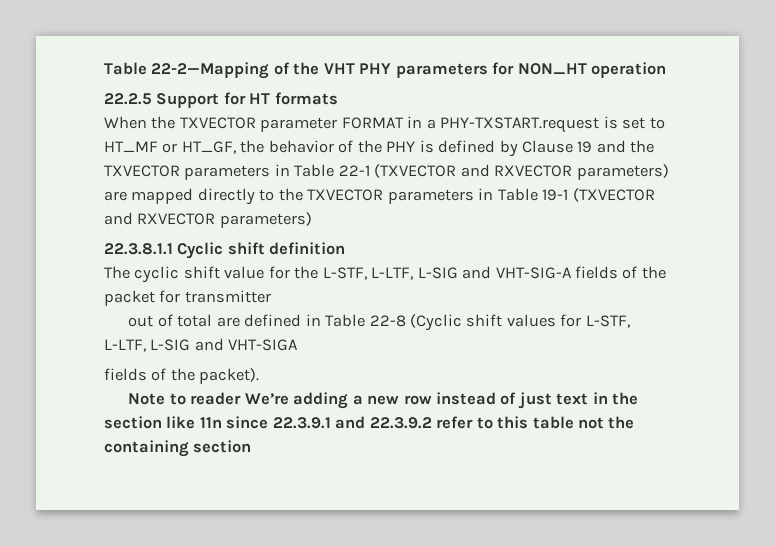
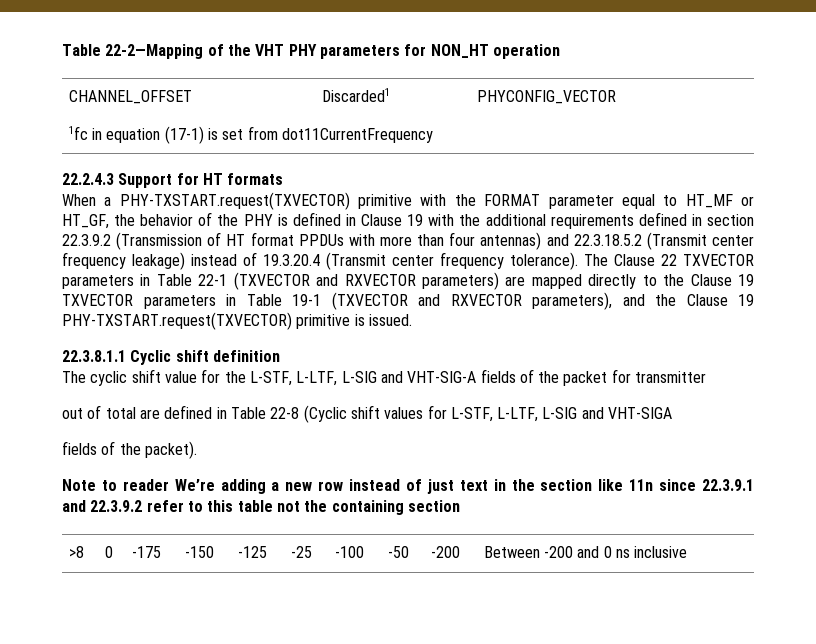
- 22.2.5 Support for HT formats
+ CHANNEL_OFFSET | Discarded1 | PHYCONFIG_VECTOR
+ 1fc in equation (17-1) is set from dot11CurrentFrequency
+ 22.2.4.3 Support for HT formats
- When the TXVECTOR parameter FORMAT in a PHY-TXSTART.request is set to HT_MF or HT_GF, the behavior of the PHY is defined by Clause 19 and the TXVECTOR parameters in Table 22-1 (TXVECTOR and RXVECTOR parameters) are mapped directly to the TXVECTOR parameters in Table 19-1 (TXVECTOR and RXVECTOR parameters)
+ When a PHY-TXSTART.request(TXVECTOR) primitive with the FORMAT parameter equal to HT_MF or HT_GF, the behavior of the PHY is defined in Clause 19 with the additional requirements defined in section 22.3.9.2 (Transmission of HT format PPDUs with more than four antennas) and 22.3.18.5.2 (Transmit center frequency leakage) instead of 19.3.20.4 (Transmit center frequency tolerance). The Clause 22 TXVECTOR parameters in Table 22-1 (TXVECTOR and RXVECTOR parameters) are mapped directly to the Clause 19 TXVECTOR parameters in Table 19-1 (TXVECTOR and RXVECTOR parameters), and the Clause 19 PHY-TXSTART.request(TXVECTOR) primitive is issued.
+ >8 | 0 | -175 | -150 | -125 | -25 | -100 | -50 | -200 | Between -200 and 0 ns inclusive

